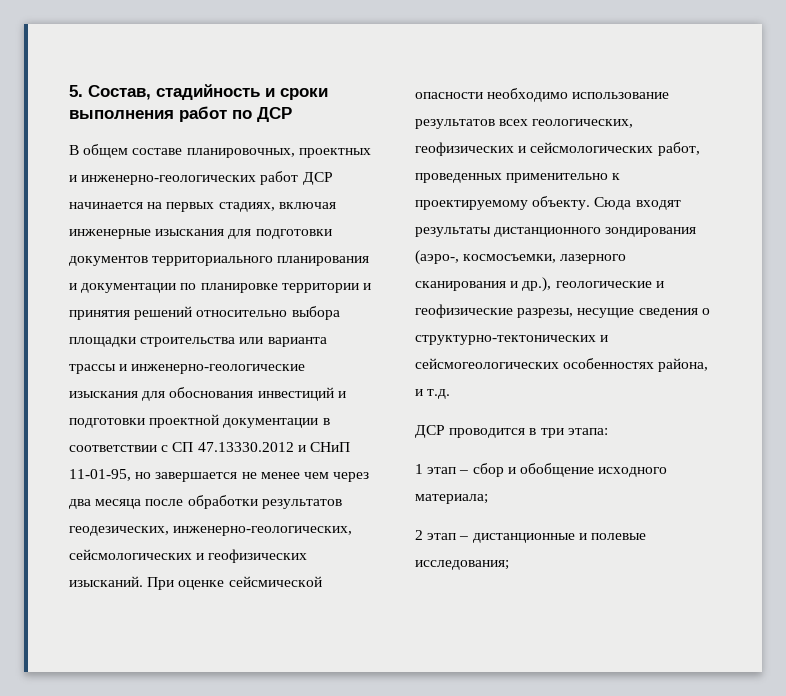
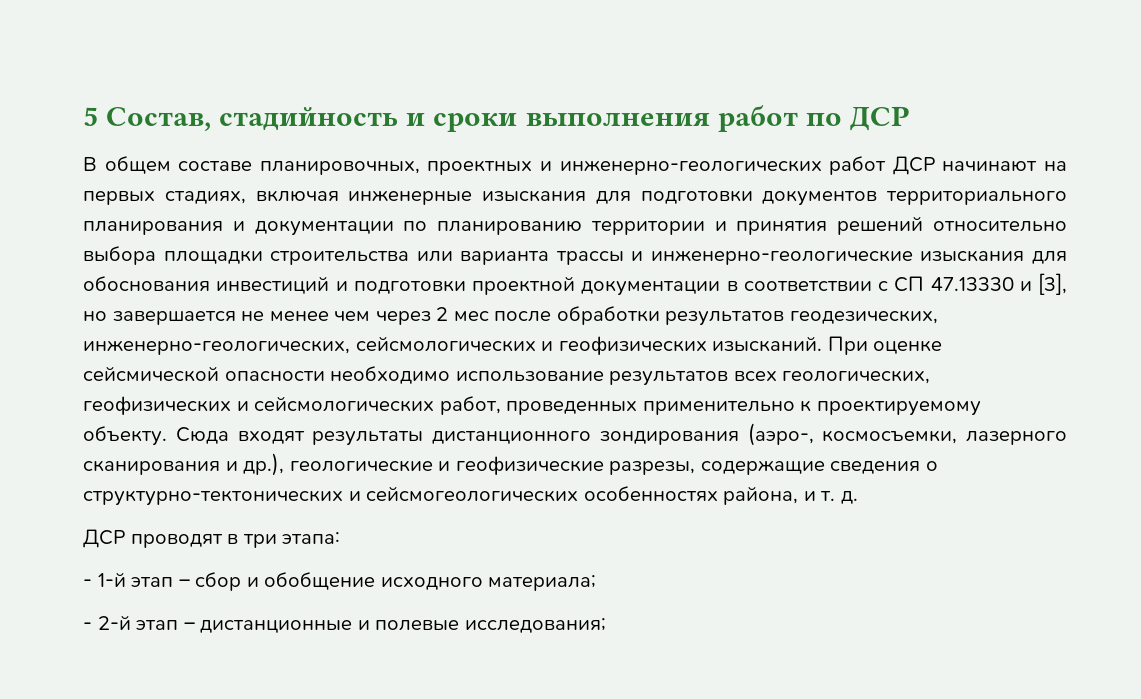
- 5. Состав, стадийность и сроки выполнения работ по ДСР
+ 5 Состав, стадийность и сроки выполнения работ по ДСР
- В общем составе планировочных, проектных и инженерно-геологических работ ДСР начинается на первых стадиях, включая инженерные изыскания для подготовки документов территориального планирования и документации по планировке территории и принятия решений относительно выбора площадки строительства или варианта трассы и инженерно-геологические изыскания для обоснования инвестиций и подготовки проектной документации в соответствии с СП 47.13330.2012 и СНиП 11-01-95, но завершается не менее чем через два месяца после обработки результатов геодезических, инженерно-геологических, сейсмологических и геофизических изысканий.
+ В общем составе планировочных, проектных и инженерно-геологических работ ДСР начинают на первых стадиях, включая инженерные изыскания для подготовки документов территориального планирования и документации по планированию территории и принятия решений относительно выбора площадки строительства или варианта трассы и инженерно-геологические изыскания для обоснования инвестиций и подготовки проектной документации в соответствии с СП 47.13330 и [3], но завершается не менее чем через 2 мес после обработки результатов геодезических, инженерно-геологических, сейсмологических и геофизических изысканий.
- Сюда входят результаты дистанционного зондирования (аэро-, космосъемки, лазерного сканирования и др.), геологические и геофизические разрезы, несущие сведения о структурно-тектонических и сейсмогеологических особенностях района, и т.д.
- ДСР проводится в три этапа:
+ Сюда входят результаты дистанционного зондирования (аэро-, космосъемки, лазерного сканирования и др.), геологические и геофизические разрезы, содержащие сведения о структурно-тектонических и сейсмогеологических особенностях района, и т. д.
+ ДСР проводят в три этапа:
- 1 этап – сбор и обобщение исходного материала;
+ - 1-й этап – сбор и обобщение исходного материала;
- 2 этап – дистанционные и полевые исследования;
+ - 2-й этап – дистанционные и полевые исследования;

